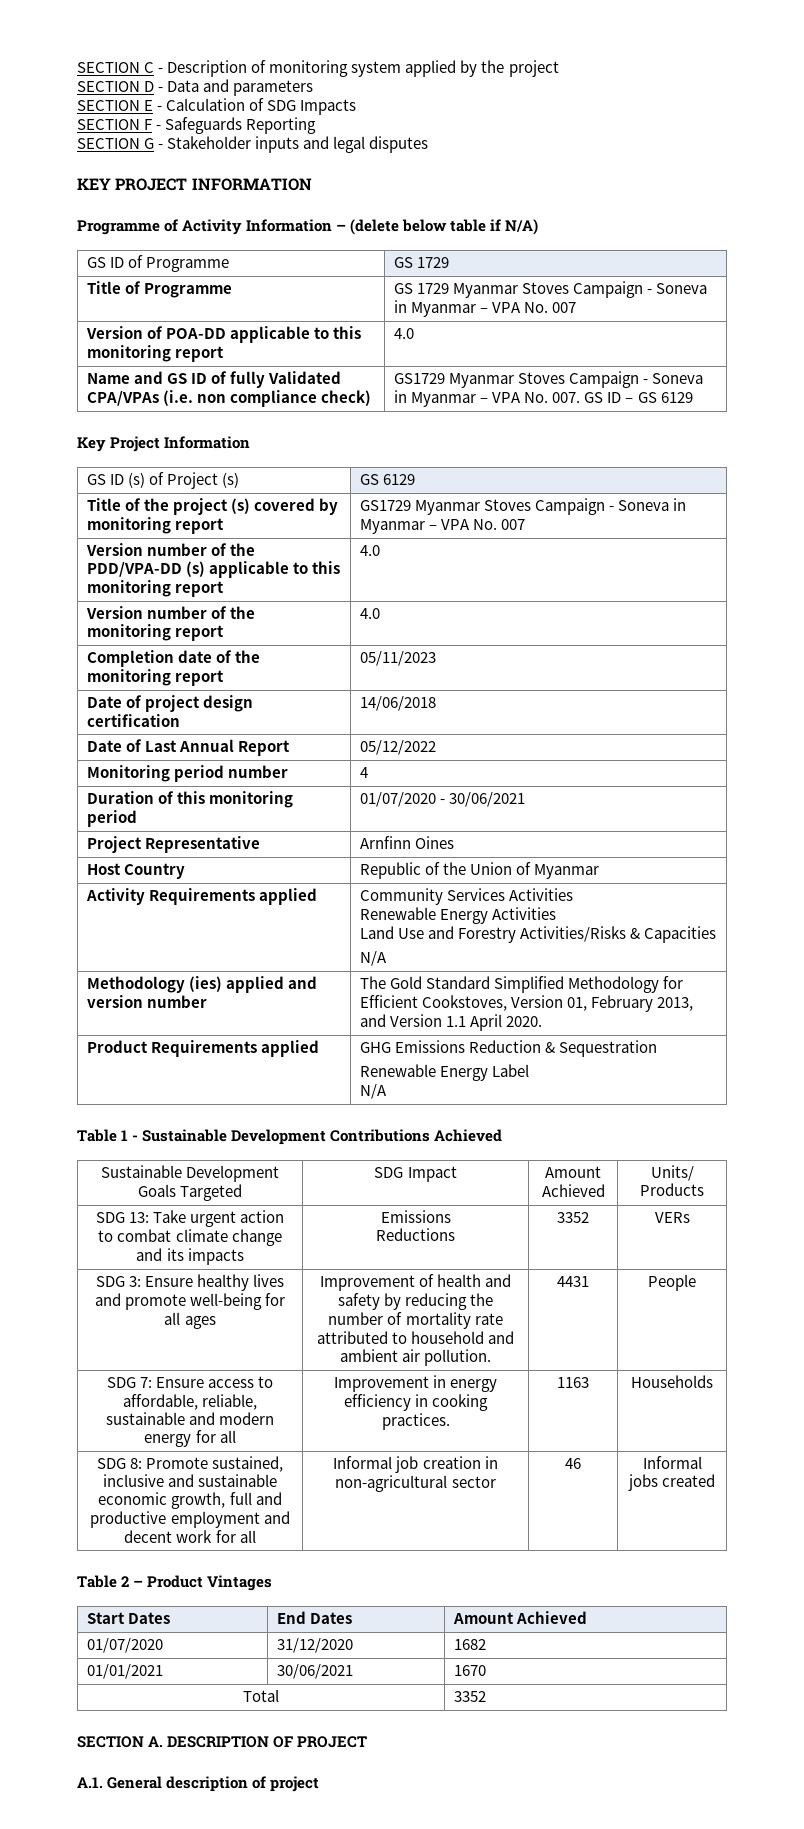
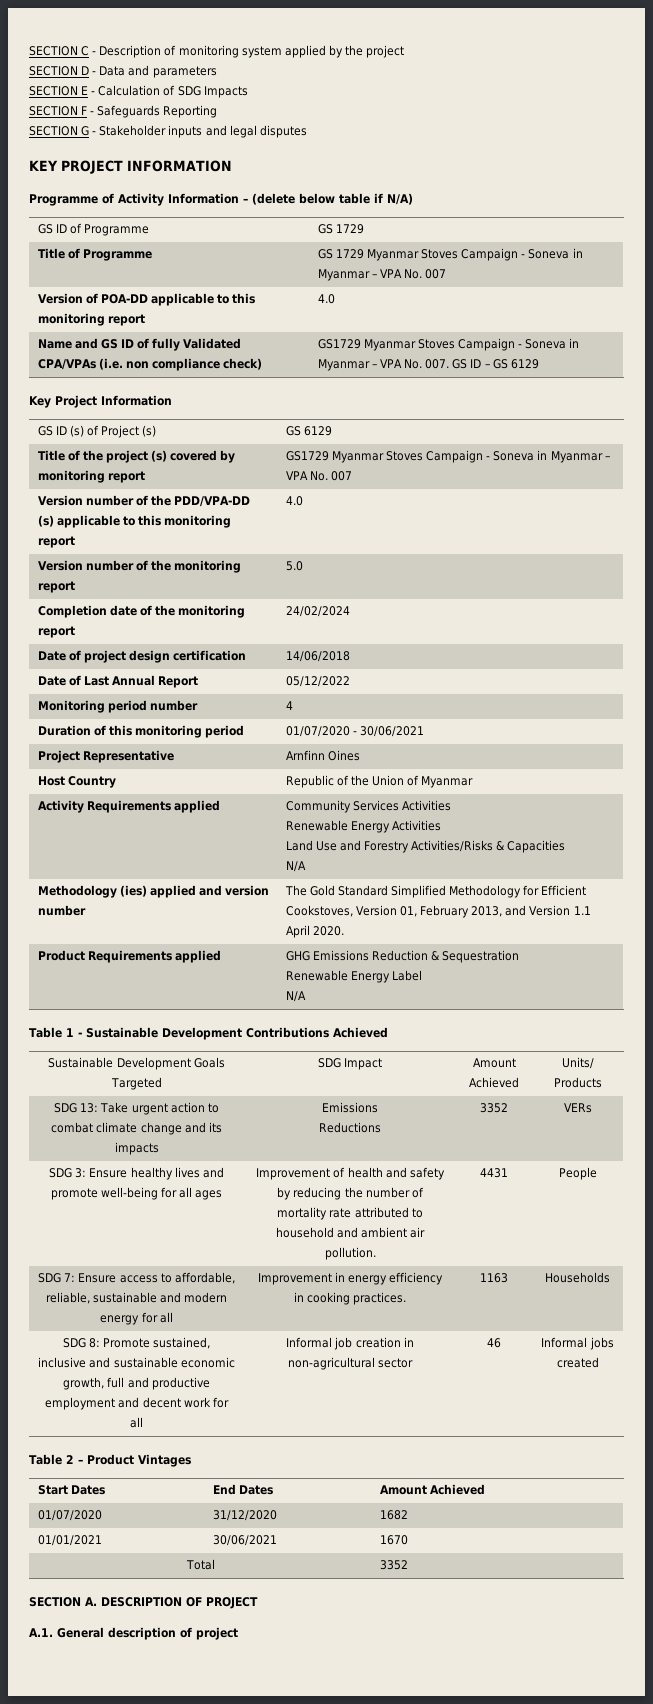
- Version number of the monitoring report | 4.0
+ Version number of the monitoring report | 5.0
- Completion date of the monitoring report | 05/11/2023
+ Completion date of the monitoring report | 24/02/2024

